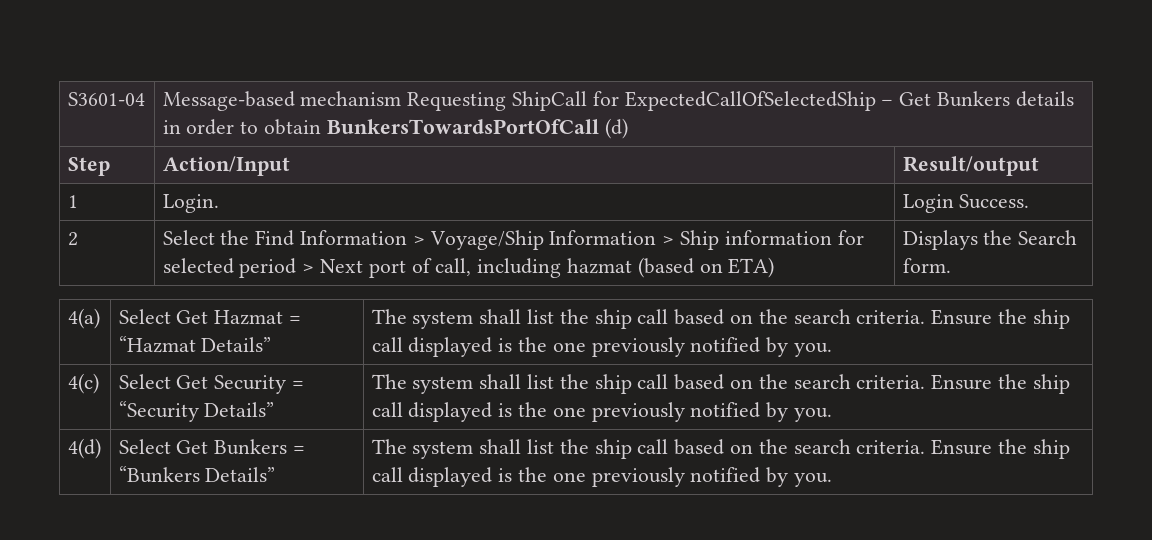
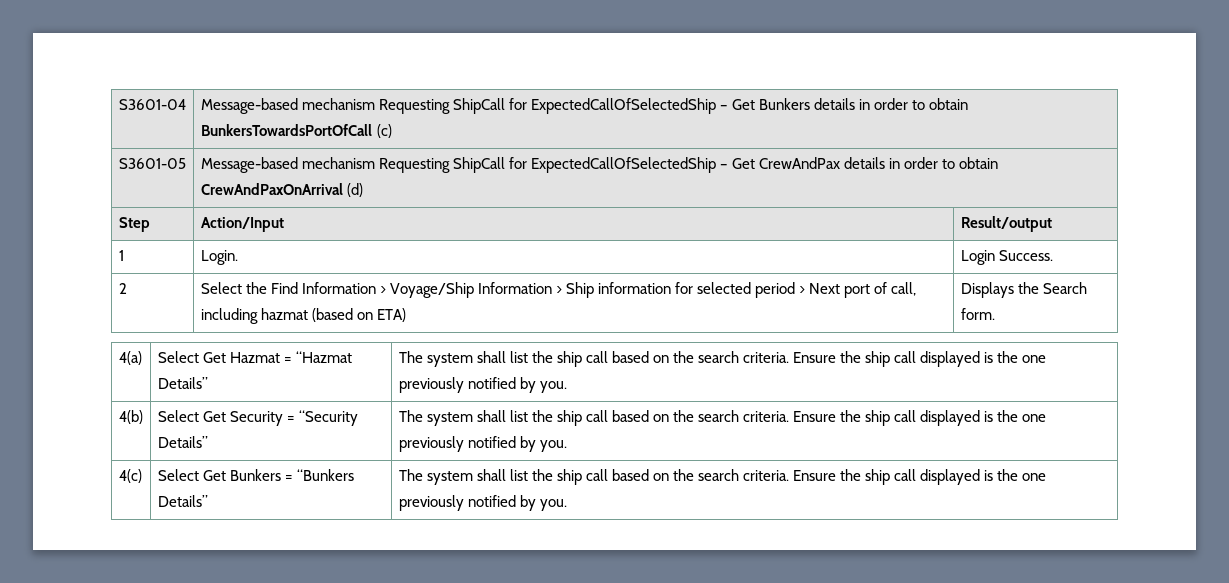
- S3601-04 | Message-based mechanism Requesting ShipCall for ExpectedCallOfSelectedShip – Get Bunkers details in order to obtain BunkersTowardsPortOfCall (d)
+ S3601-04 | Message-based mechanism Requesting ShipCall for ExpectedCallOfSelectedShip – Get Bunkers details in order to obtain BunkersTowardsPortOfCall (c)
+ S3601-05 | Message-based mechanism Requesting ShipCall for ExpectedCallOfSelectedShip – Get CrewAndPax details in order to obtain CrewAndPaxOnArrival (d)
- 4(c) | Select Get Security = “Security Details” | The system shall list the ship call based on the search criteria. Ensure the ship call displayed is the one previously notified by you.
+ 4(b) | Select Get Security = “Security Details” | The system shall list the ship call based on the search criteria. Ensure the ship call displayed is the one previously notified by you.
- 4(d) | Select Get Bunkers = “Bunkers Details” | The system shall list the ship call based on the search criteria. Ensure the ship call displayed is the one previously notified by you.
+ 4(c) | Select Get Bunkers = “Bunkers Details” | The system shall list the ship call based on the search criteria. Ensure the ship call displayed is the one previously notified by you.

